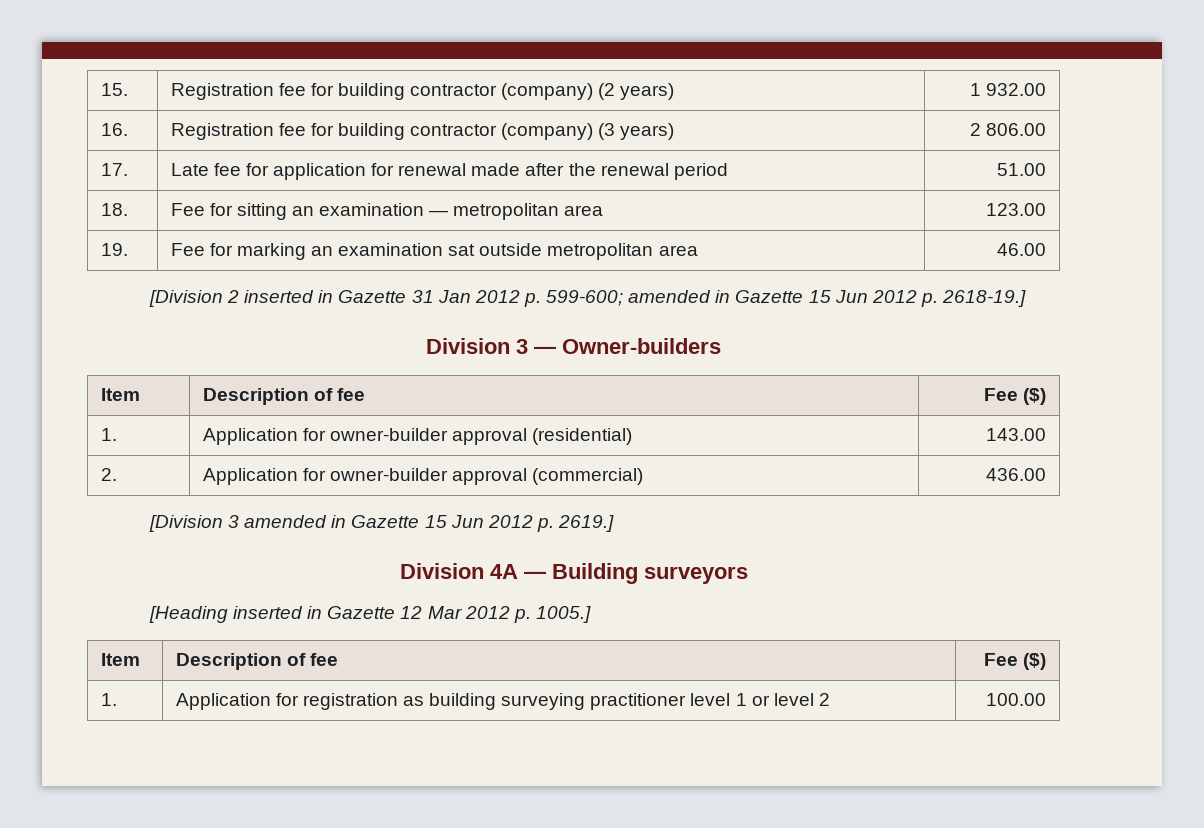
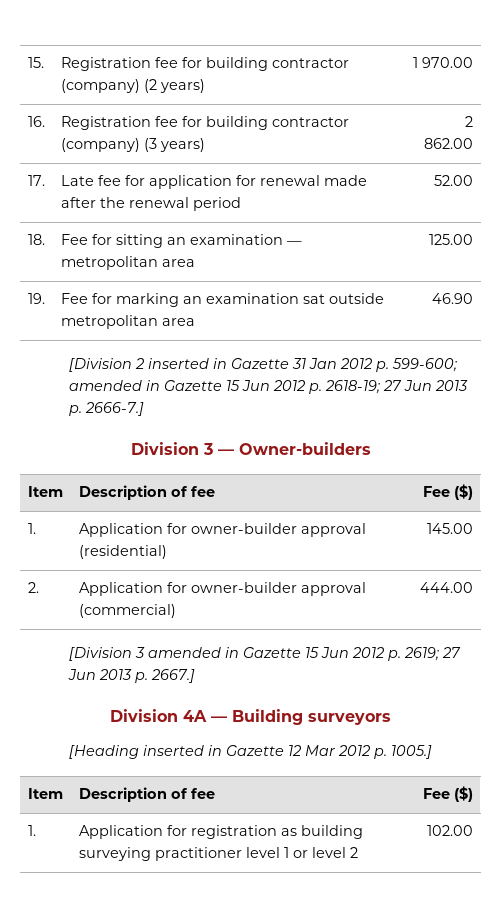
- 15. | Registration fee for building contractor (company) (2 years) | 1 932.00
+ 15. | Registration fee for building contractor (company) (2 years) | 1 970.00
- 16. | Registration fee for building contractor (company) (3 years) | 2 806.00
+ 16. | Registration fee for building contractor (company) (3 years) | 2 862.00
- 17. | Late fee for application for renewal made after the renewal period | 51.00
+ 17. | Late fee for application for renewal made after the renewal period | 52.00
- 18. | Fee for sitting an examination — metropolitan area | 123.00
+ 18. | Fee for sitting an examination — metropolitan area | 125.00
- 19. | Fee for marking an examination sat outside metropolitan area | 46.00
+ 19. | Fee for marking an examination sat outside metropolitan area | 46.90
- [Division 2 inserted in Gazette 31 Jan 2012 p. 599-600; amended in Gazette 15 Jun 2012 p. 2618-19.]
+ [Division 2 inserted in Gazette 31 Jan 2012 p. 599-600; amended in Gazette 15 Jun 2012 p. 2618-19; 27 Jun 2013 p. 2666-7.]
- 1. | Application for owner-builder approval (residential) | 143.00
+ 1. | Application for owner-builder approval (residential) | 145.00
- 2. | Application for owner-builder approval (commercial) | 436.00
+ 2. | Application for owner-builder approval (commercial) | 444.00
- [Division 3 amended in Gazette 15 Jun 2012 p. 2619.]
+ [Division 3 amended in Gazette 15 Jun 2012 p. 2619; 27 Jun 2013 p. 2667.]
- 1. | Application for registration as building surveying practitioner level 1 or level 2 | 100.00
+ 1. | Application for registration as building surveying practitioner level 1 or level 2 | 102.00

